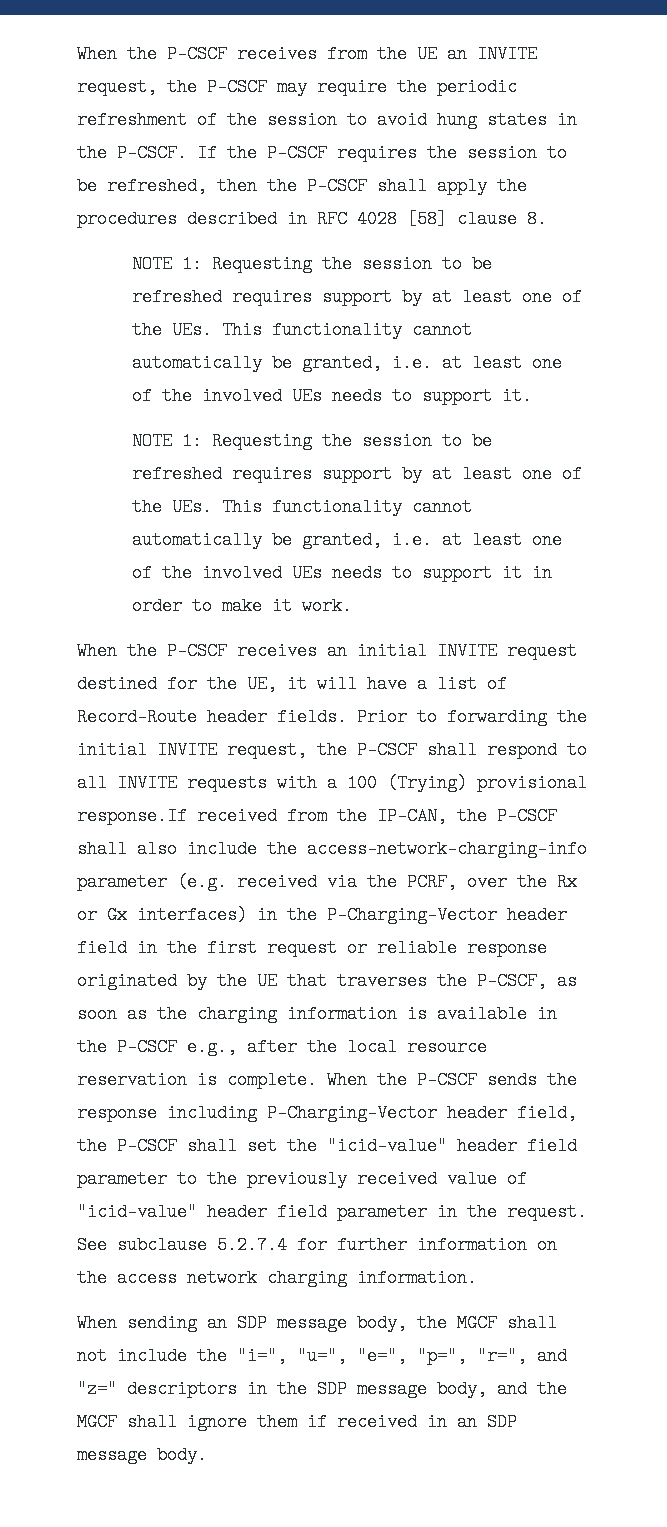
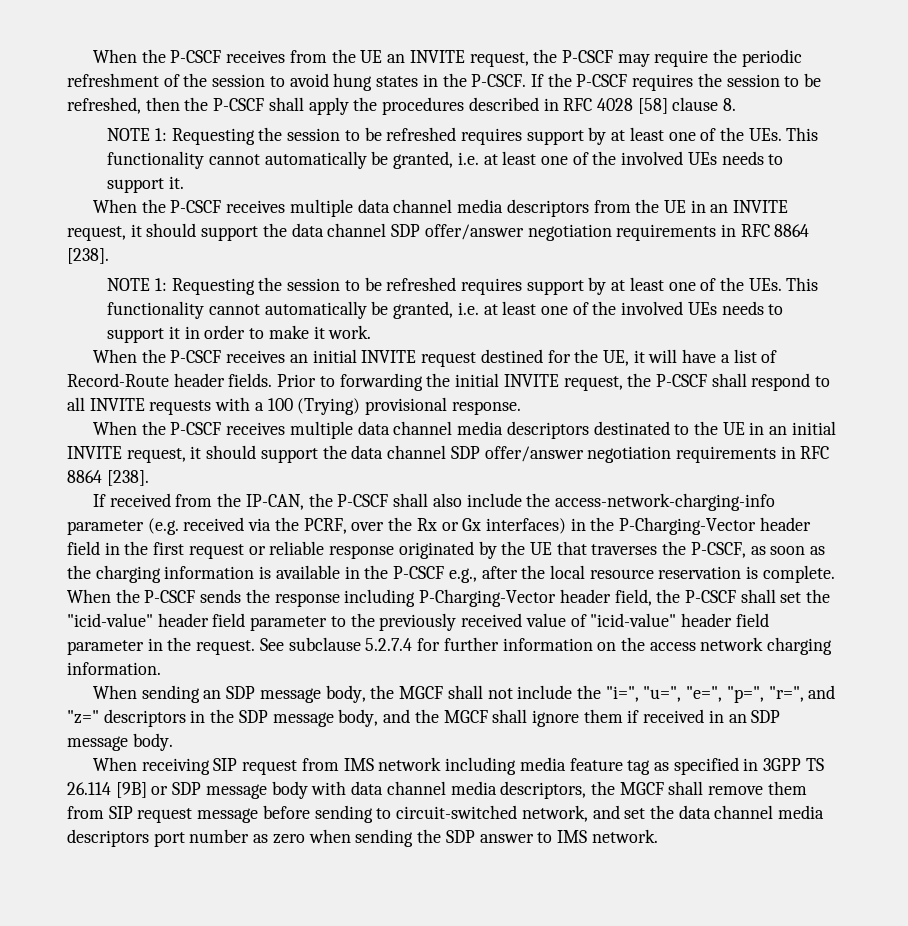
+ When the P-CSCF receives multiple data channel media descriptors from the UE in an INVITE request, it should support the data channel SDP offer/answer negotiation requirements in RFC 8864 [238].
- Prior to forwarding the initial INVITE request, the P-CSCF shall respond to all INVITE requests with a 100 (Trying) provisional response.If received from the IP-CAN, the P-CSCF shall also include the access-network-charging-info parameter (e.g. received via the PCRF, over the Rx or Gx interfaces) in the P-Charging-Vector header field in the first request or reliable response originated by the UE that traverses the P-CSCF, as soon as the charging information is available in the P-CSCF e.g., after the local resource reservation is complete.
+ Prior to forwarding the initial INVITE request, the P-CSCF shall respond to all INVITE requests with a 100 (Trying) provisional response.
+ When the P-CSCF receives multiple data channel media descriptors destinated to the UE in an initial INVITE request, it should support the data channel SDP offer/answer negotiation requirements in RFC 8864 [238].
+ If received from the IP-CAN, the P-CSCF shall also include the access-network-charging-info parameter (e.g. received via the PCRF, over the Rx or Gx interfaces) in the P-Charging-Vector header field in the first request or reliable response originated by the UE that traverses the P-CSCF, as soon as the charging information is available in the P-CSCF e.g., after the local resource reservation is complete.
+ When receiving SIP request from IMS network including media feature tag as specified in 3GPP TS 26.114 [9B] or SDP message body with data channel media descriptors, the MGCF shall remove them from SIP request message before sending to circuit-switched network, and set the data channel media descriptors port number as zero when sending the SDP answer to IMS network.

